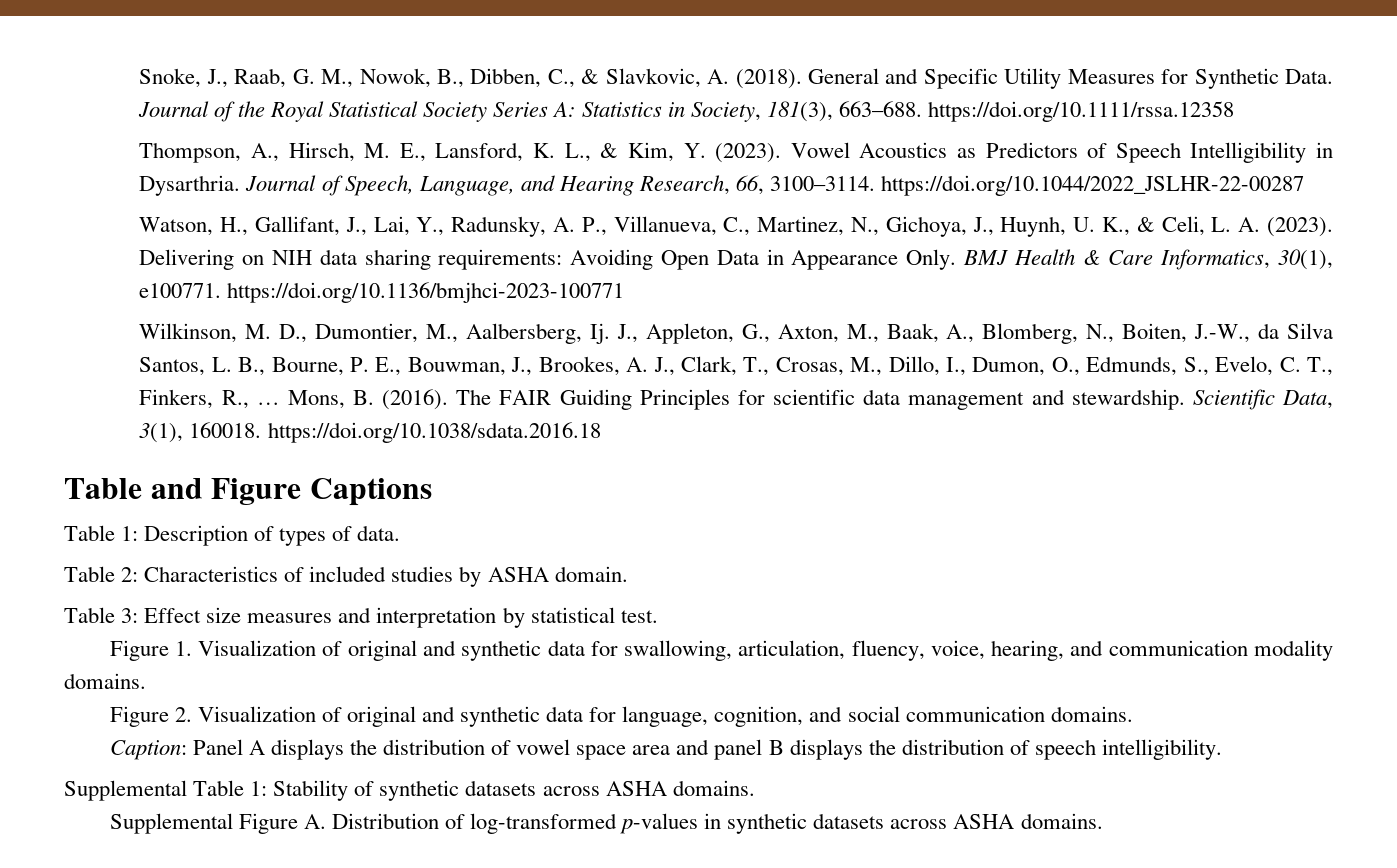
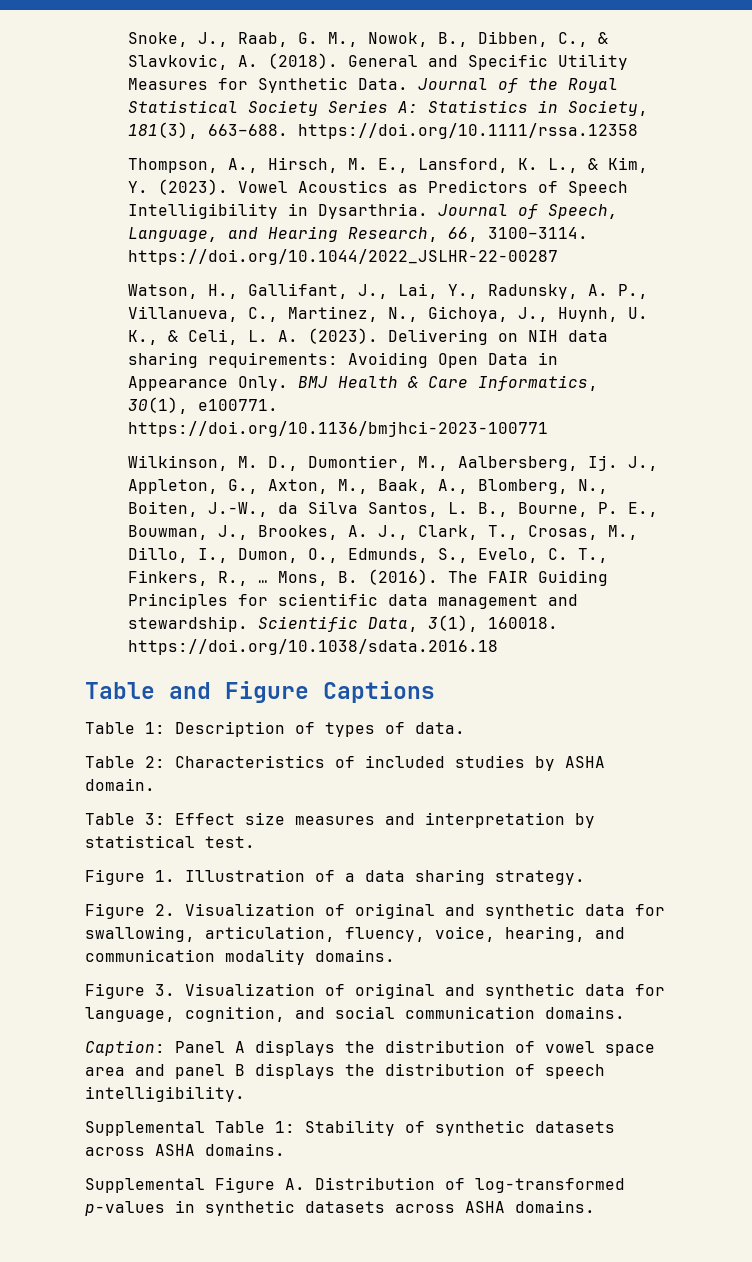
- Figure 1. Visualization of original and synthetic data for swallowing, articulation, fluency, voice, hearing, and communication modality domains.
+ Figure 1. Illustration of a data sharing strategy.
+ Figure 2. Visualization of original and synthetic data for swallowing, articulation, fluency, voice, hearing, and communication modality domains.
- Figure 2. Visualization of original and synthetic data for language, cognition, and social communication domains.
+ Figure 3. Visualization of original and synthetic data for language, cognition, and social communication domains.

